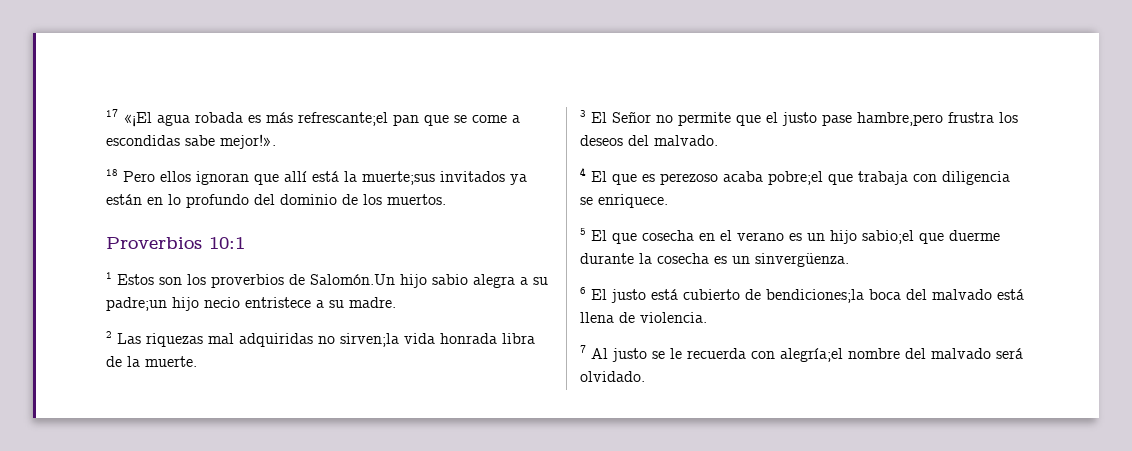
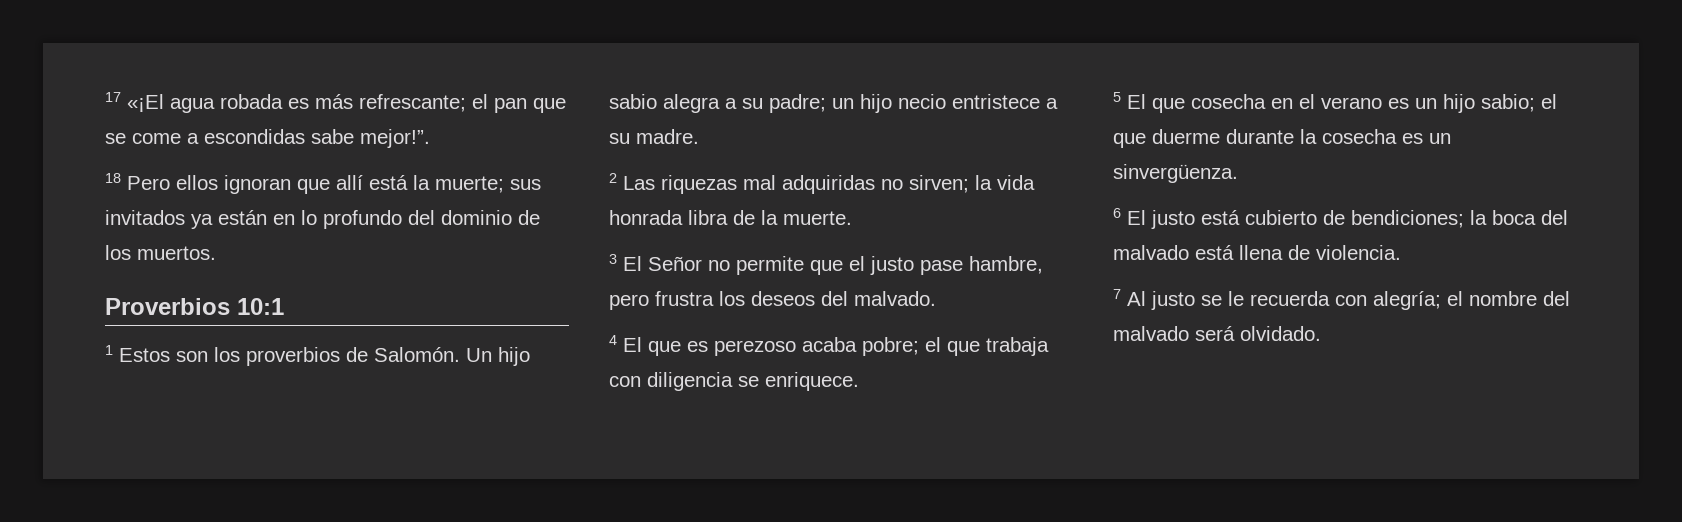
- 17 «¡El agua robada es más refrescante;el pan que se come a escondidas sabe mejor!».
+ 17 «¡El agua robada es más refrescante; el pan que se come a escondidas sabe mejor!”.
- 18 Pero ellos ignoran que allí está la muerte;sus invitados ya están en lo profundo del dominio de los muertos.
+ 18 Pero ellos ignoran que allí está la muerte; sus invitados ya están en lo profundo del dominio de los muertos.
- 1 Estos son los proverbios de Salomón.Un hijo sabio alegra a su padre;un hijo necio entristece a su madre.
+ 1 Estos son los proverbios de Salomón. Un hijo sabio alegra a su padre; un hijo necio entristece a su madre.
- 2 Las riquezas mal adquiridas no sirven;la vida honrada libra de la muerte.
+ 2 Las riquezas mal adquiridas no sirven; la vida honrada libra de la muerte.
- 3 El Señor no permite que el justo pase hambre,pero frustra los deseos del malvado.
+ 3 El Señor no permite que el justo pase hambre, pero frustra los deseos del malvado.
- 4 El que es perezoso acaba pobre;el que trabaja con diligencia se enriquece.
+ 4 El que es perezoso acaba pobre; el que trabaja con diligencia se enriquece.
- 5 El que cosecha en el verano es un hijo sabio;el que duerme durante la cosecha es un sinvergüenza.
+ 5 El que cosecha en el verano es un hijo sabio; el que duerme durante la cosecha es un sinvergüenza.
- 6 El justo está cubierto de bendiciones;la boca del malvado está llena de violencia.
+ 6 El justo está cubierto de bendiciones; la boca del malvado está llena de violencia.
- 7 Al justo se le recuerda con alegría;el nombre del malvado será olvidado.
+ 7 Al justo se le recuerda con alegría; el nombre del malvado será olvidado.

